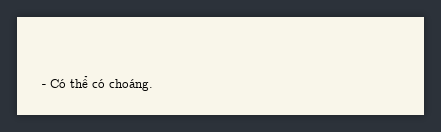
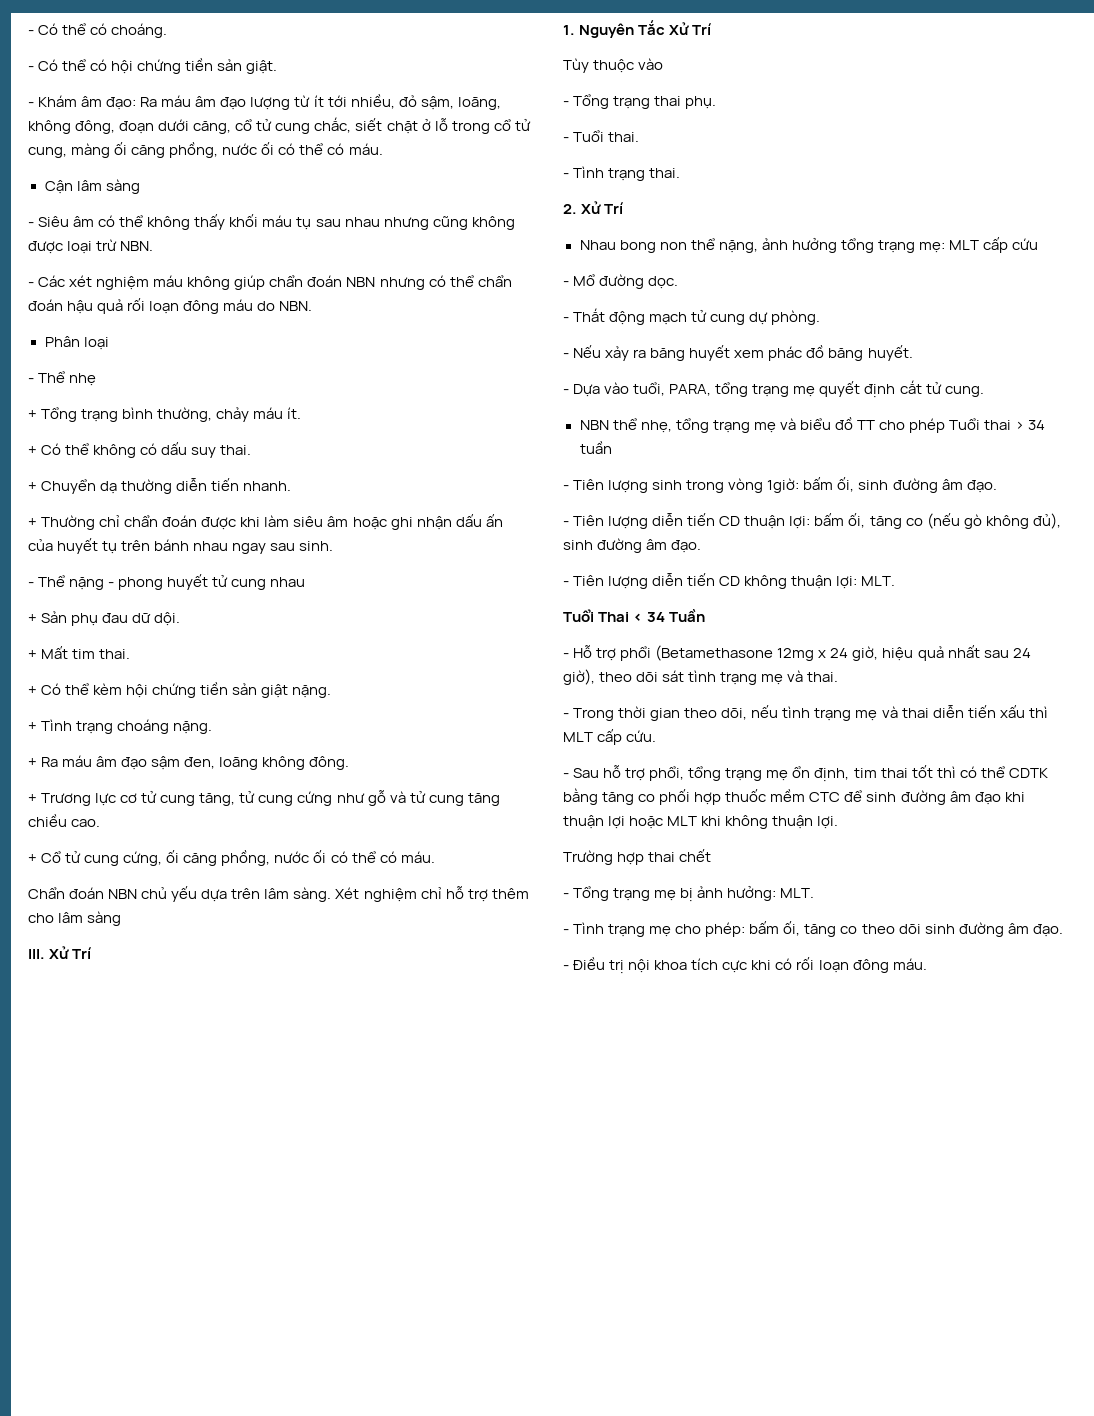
+ - Có thể có hội chứng tiền sản giật.
+ - Khám âm đạo: Ra máu âm đạo lượng từ ít tới nhiều, đỏ sậm, loãng, không đông, đoạn dưới căng, cổ tử cung chắc, siết chặt ở lỗ trong cổ tử cung, màng ối căng phồng, nước ối có thể có máu.
+ Cận lâm sàng
+ - Siêu âm có thể không thấy khối máu tụ sau nhau nhưng cũng không được loại trừ NBN.
+ - Các xét nghiệm máu không giúp chẩn đoán NBN nhưng có thể chẩn đoán hậu quả rối loạn đông máu do NBN.
+ Phân loại
+ - Thể nhẹ
+ + Tổng trạng bình thường, chảy máu ít.
+ + Có thể không có dấu suy thai.
+ + Chuyển dạ thường diễn tiến nhanh.
+ + Thường chỉ chẩn đoán được khi làm siêu âm hoặc ghi nhận dấu ấn của huyết tụ trên bánh nhau ngay sau sinh.
+ - Thể nặng - phong huyết tử cung nhau
+ + Sản phụ đau dữ dội.
+ + Mất tim thai.
+ + Có thể kèm hội chứng tiền sản giật nặng.
+ + Tình trạng choáng nặng.
+ + Ra máu âm đạo sậm đen, loãng không đông.
+ + Trương lực cơ tử cung tăng, tử cung cứng như gỗ và tử cung tăng chiều cao.
+ + Cổ tử cung cứng, ối căng phồng, nước ối có thể có máu.
+ Chẩn đoán NBN chủ yếu dựa trên lâm sàng. Xét nghiệm chỉ hỗ trợ thêm cho lâm sàng
+ III. Xử Trí
+ 1. Nguyên Tắc Xử Trí
+ Tùy thuộc vào
+ - Tổng trạng thai phụ.
+ - Tuổi thai.
+ - Tình trạng thai.
+ 2. Xử Trí
+ Nhau bong non thể nặng, ảnh hưởng tổng trạng mẹ: MLT cấp cứu
+ - Mổ đường dọc.
+ - Thắt động mạch tử cung dự phòng.
+ - Nếu xảy ra băng huyết xem phác đồ băng huyết.
+ - Dựa vào tuổi, PARA, tổng trạng mẹ quyết định cắt tử cung.
+ NBN thể nhẹ, tổng trạng mẹ và biểu đồ TT cho phép Tuổi thai > 34 tuần
+ - Tiên lượng sinh trong vòng 1giờ: bấm ối, sinh đường âm đạo.
+ - Tiên lượng diễn tiến CD thuận lợi: bấm ối, tăng co (nếu gò không đủ), sinh đường âm đạo.
+ - Tiên lượng diễn tiến CD không thuận lợi: MLT.
+ Tuổi Thai < 34 Tuần
+ - Hỗ trợ phổi (Betamethasone 12mg x 24 giờ, hiệu quả nhất sau 24 giờ), theo dõi sát tình trạng mẹ và thai.
+ - Trong thời gian theo dõi, nếu tình trạng mẹ và thai diễn tiến xấu thì MLT cấp cứu.
+ - Sau hỗ trợ phổi, tổng trạng mẹ ổn định, tim thai tốt thì có thể CDTK bằng tăng co phối hợp thuốc mềm CTC để sinh đường âm đạo khi thuận lợi hoặc MLT khi không thuận lợi.
+ Trường hợp thai chết
+ - Tổng trạng mẹ bị ảnh hưởng: MLT.
+ - Tình trạng mẹ cho phép: bấm ối, tăng co theo dõi sinh đường âm đạo.
+ - Điều trị nội khoa tích cực khi có rối loạn đông máu.

